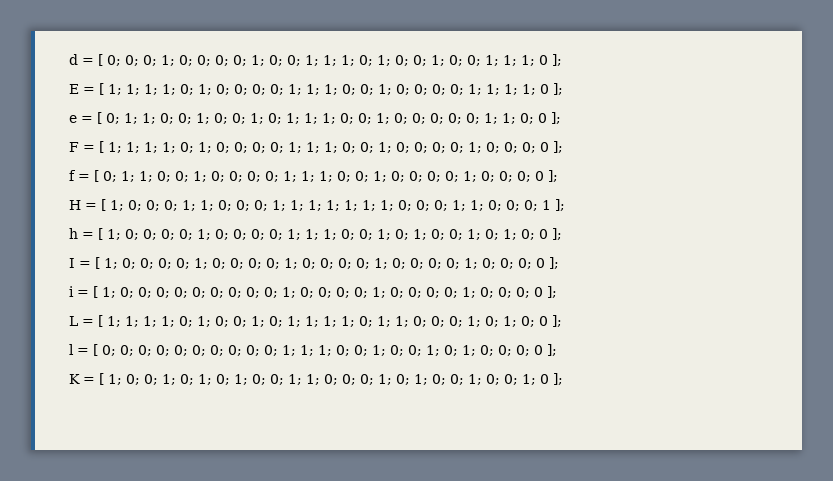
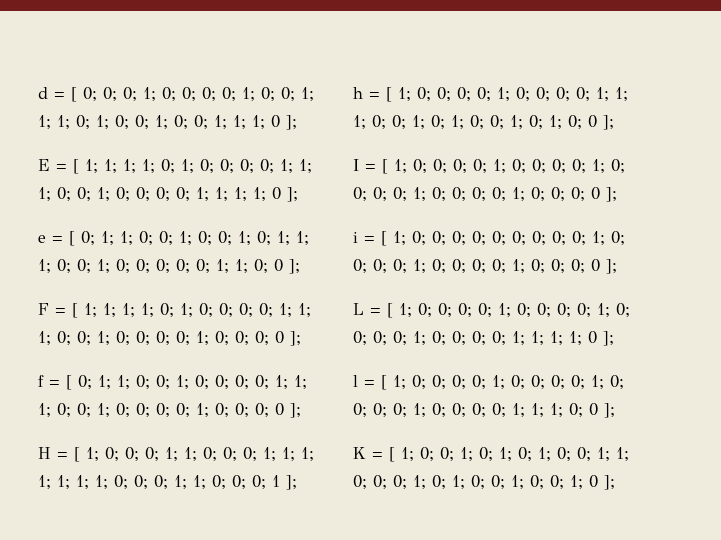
- L = [ 1; 1; 1; 1; 0; 1; 0; 0; 1; 0; 1; 1; 1; 1; 0; 1; 1; 0; 0; 0; 1; 0; 1; 0; 0 ];
- l = [ 0; 0; 0; 0; 0; 0; 0; 0; 0; 0; 1; 1; 1; 0; 0; 1; 0; 0; 1; 0; 1; 0; 0; 0; 0 ];
+ L = [ 1; 0; 0; 0; 0; 1; 0; 0; 0; 0; 1; 0; 0; 0; 0; 1; 0; 0; 0; 0; 1; 1; 1; 1; 0 ];
+ l = [ 1; 0; 0; 0; 0; 1; 0; 0; 0; 0; 1; 0; 0; 0; 0; 1; 0; 0; 0; 0; 1; 1; 1; 0; 0 ];

